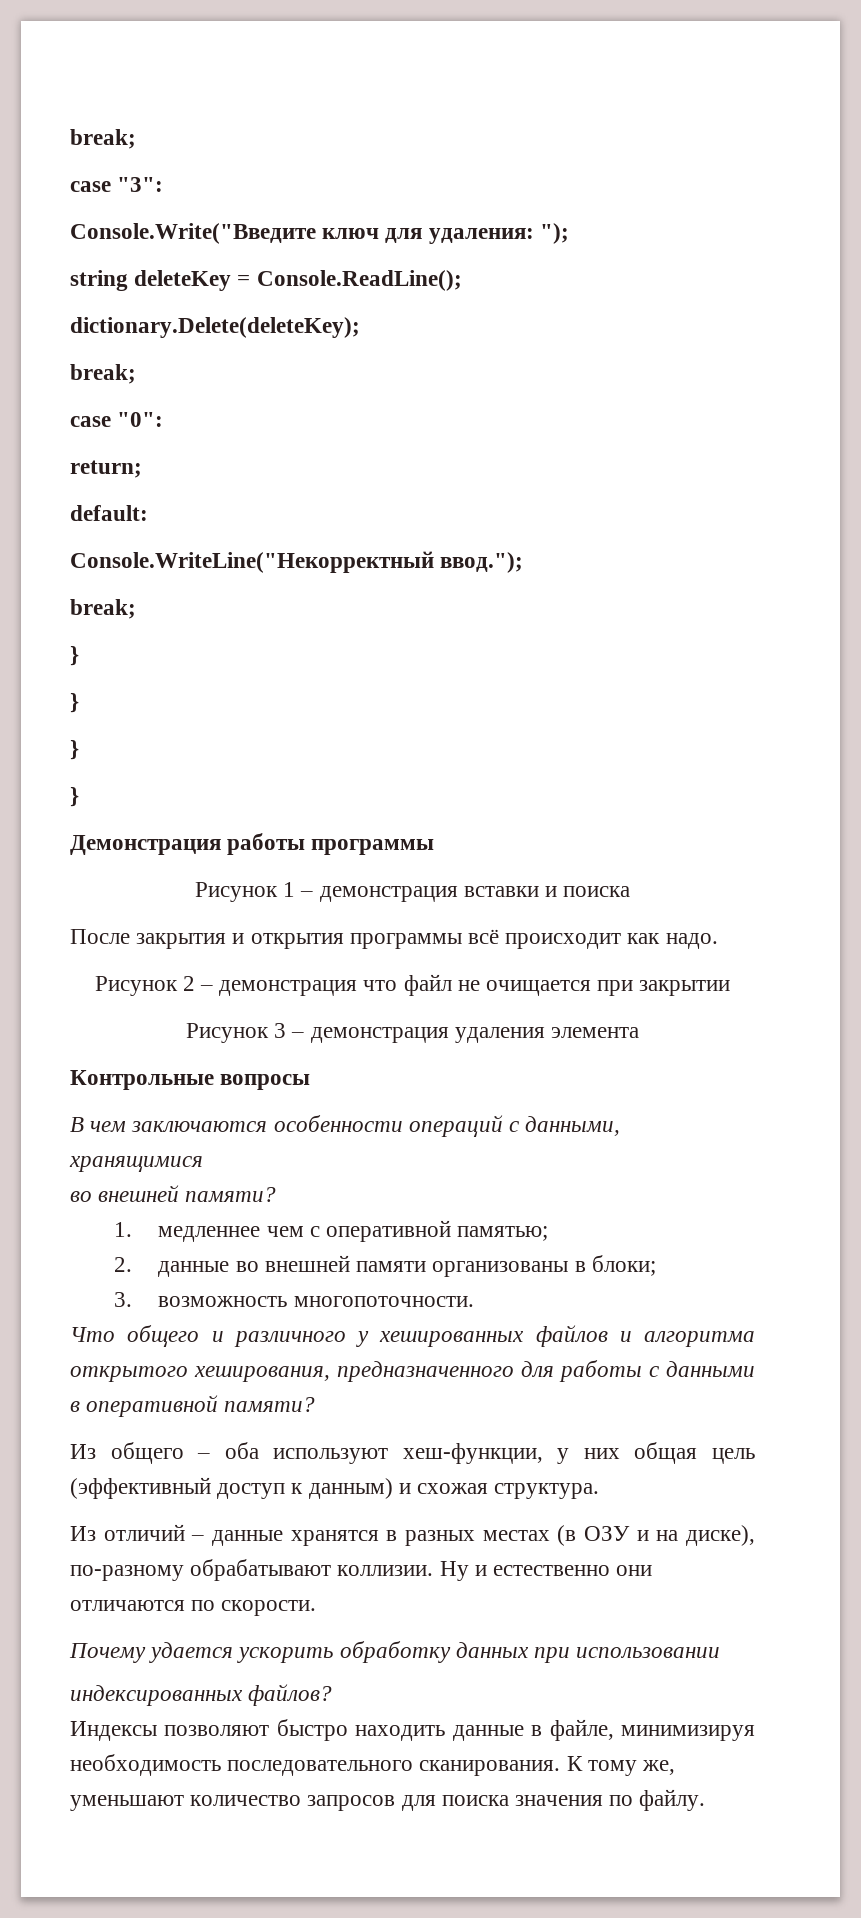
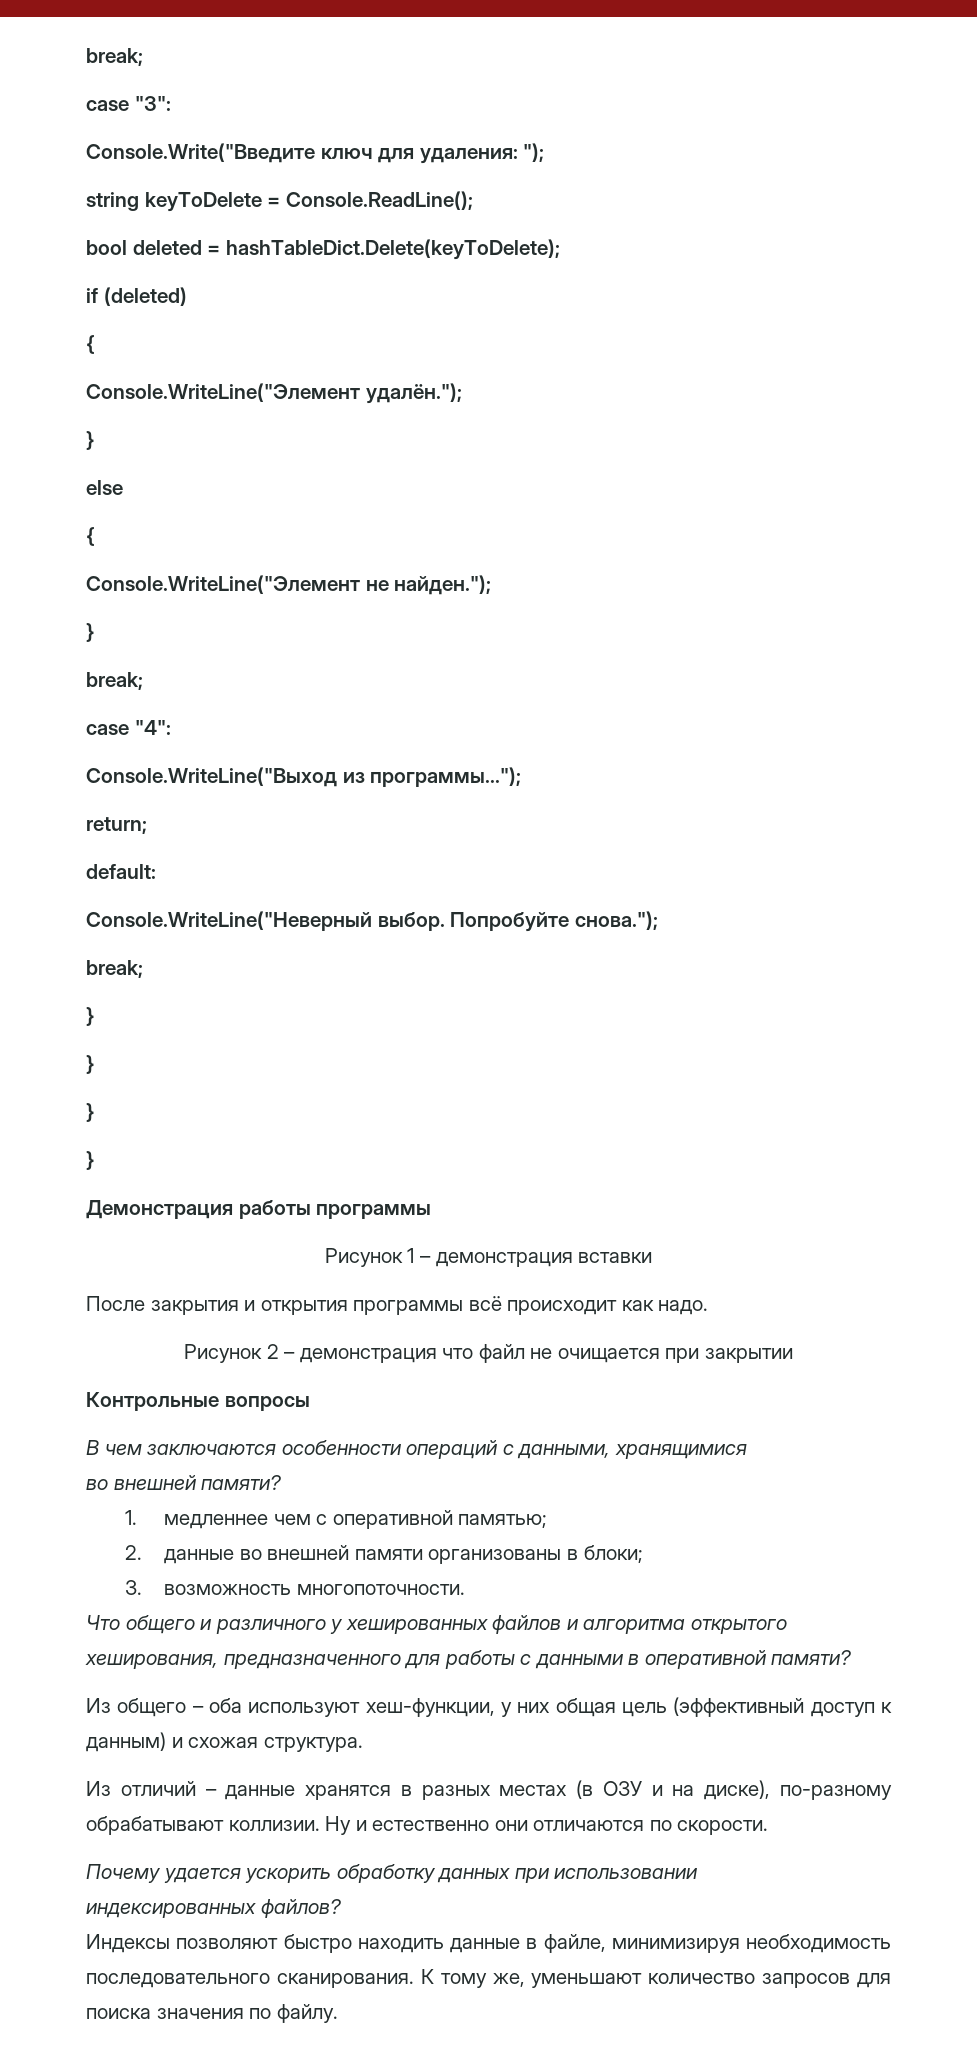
- string deleteKey = Console.ReadLine();
+ string keyToDelete = Console.ReadLine();
- dictionary.Delete(deleteKey);
+ bool deleted = hashTableDict.Delete(keyToDelete);
+ if (deleted)
+ {
+ Console.WriteLine("Элемент удалён.");
+ }
+ else
+ {
+ Console.WriteLine("Элемент не найден.");
+ }
  break;
- case "0":
+ case "4":
+ Console.WriteLine("Выход из программы...");
  return;
  default:
- Console.WriteLine("Некорректный ввод.");
+ Console.WriteLine("Неверный выбор. Попробуйте снова.");
- Рисунок 1 – демонстрация вставки и поиска
+ Рисунок 1 – демонстрация вставки
- Рисунок 3 – демонстрация удаления элемента

